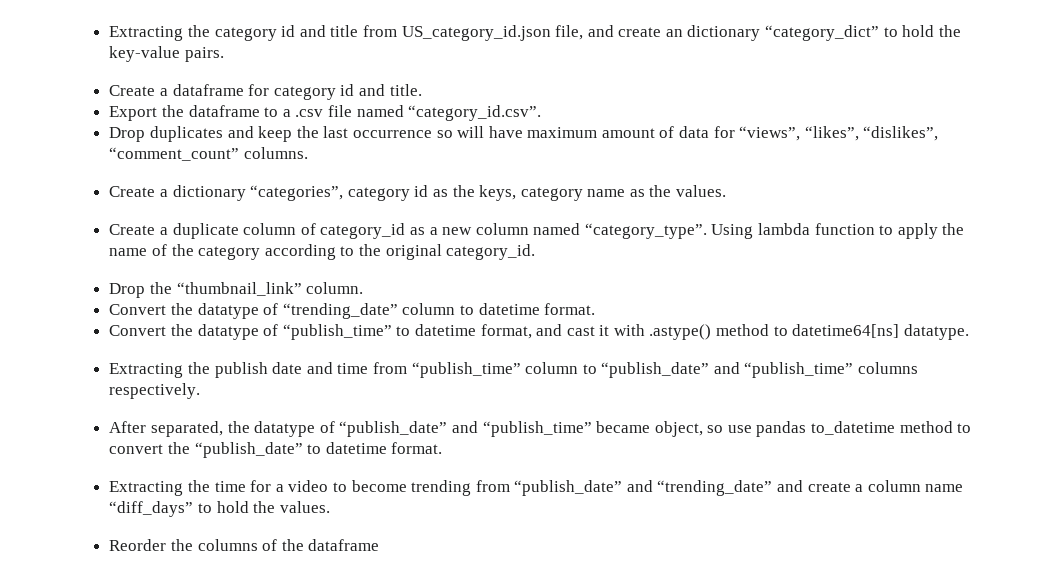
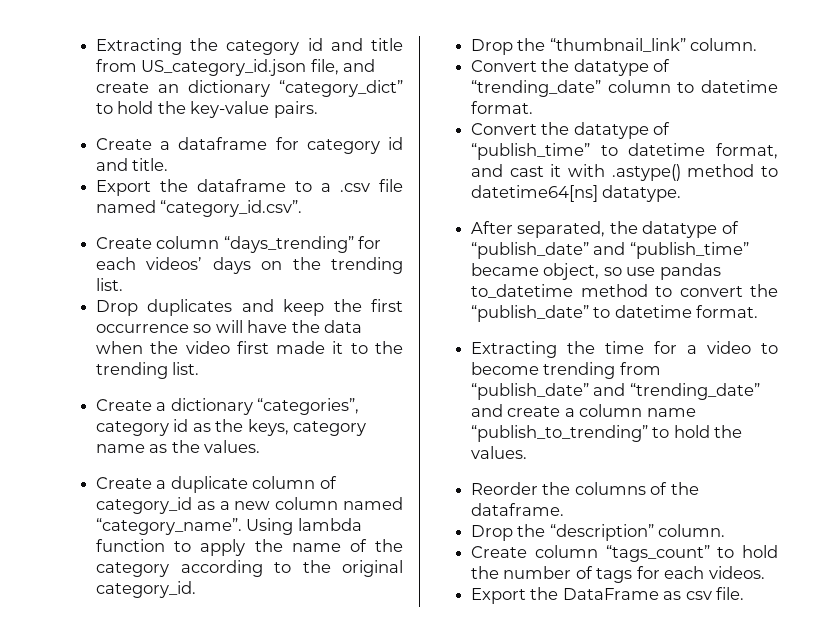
+ Create column “days_trending” for each videos’ days on the trending list.
- Drop duplicates and keep the last occurrence so will have maximum amount of data for “views”, “likes”, “dislikes”, “comment_count” columns.
+ Drop duplicates and keep the first occurrence so will have the data when the video first made it to the trending list.
- Create a duplicate column of category_id as a new column named “category_type”.
+ Create a duplicate column of category_id as a new column named “category_name”.
- Extracting the publish date and time from “publish_time” column to “publish_date” and “publish_time” columns respectively.
- Extracting the time for a video to become trending from “publish_date” and “trending_date” and create a column name “diff_days” to hold the values.
+ Extracting the time for a video to become trending from “publish_date” and “trending_date” and create a column name “publish_to_trending” to hold the values.
- Reorder the columns of the dataframe
+ Reorder the columns of the dataframe.
+ Drop the “description” column.
+ Create column “tags_count” to hold the number of tags for each videos.
+ Export the DataFrame as csv file.

